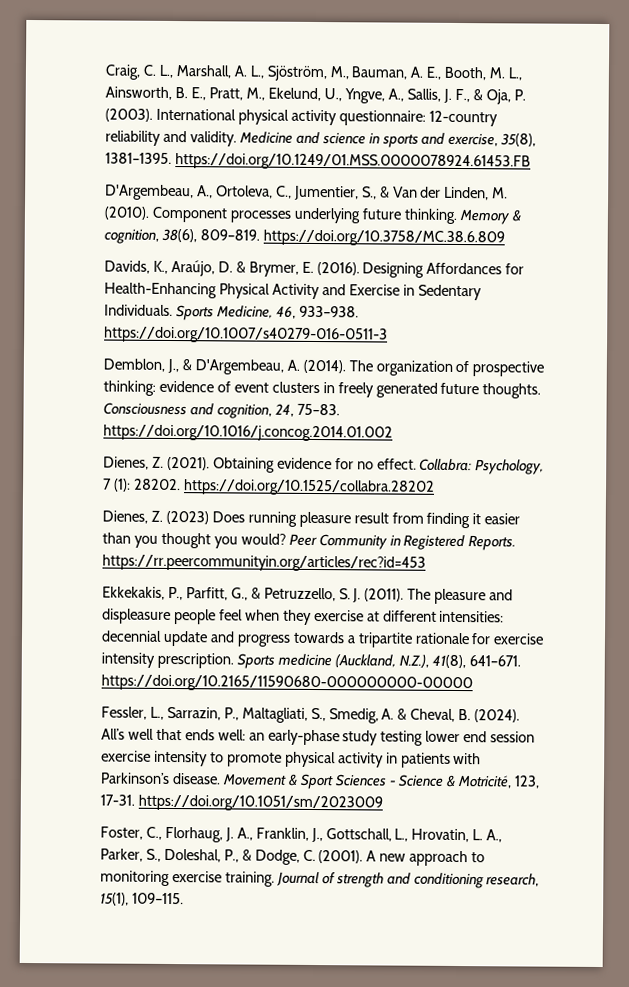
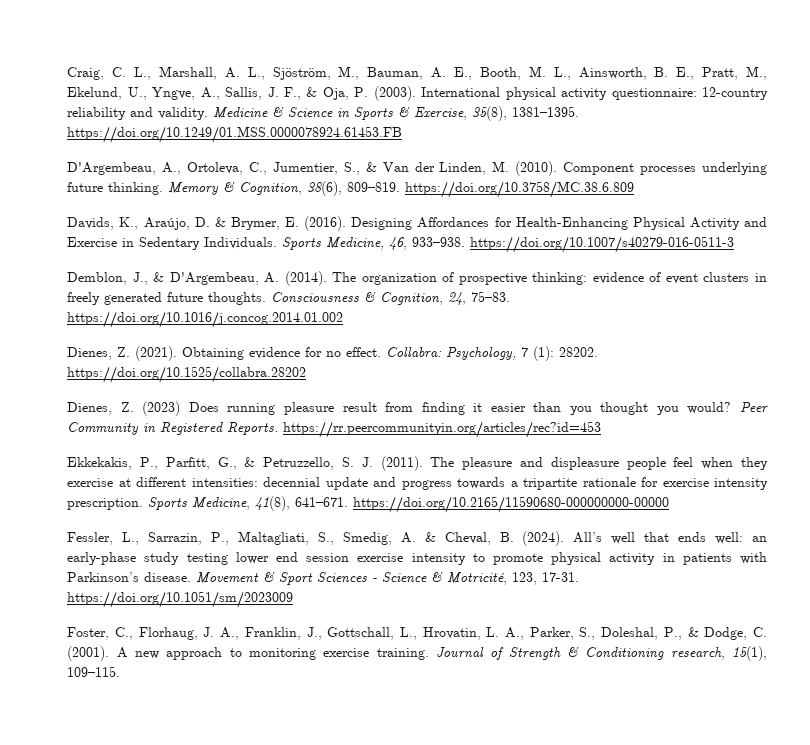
- Medicine and science in sports and exercise, 35(8), 1381–1395. https://doi.org/10.1249/01.MSS.0000078924.61453.FB
+ Medicine & Science in Sports & Exercise, 35(8), 1381–1395. https://doi.org/10.1249/01.MSS.0000078924.61453.FB
- Memory & cognition, 38(6), 809–819. https://doi.org/10.3758/MC.38.6.809
+ Memory & Cognition, 38(6), 809–819. https://doi.org/10.3758/MC.38.6.809
- Consciousness and cognition, 24, 75–83. https://doi.org/10.1016/j.concog.2014.01.002
+ Consciousness & Cognition, 24, 75–83. https://doi.org/10.1016/j.concog.2014.01.002
- Sports medicine (Auckland, N.Z.), 41(8), 641–671. https://doi.org/10.2165/11590680-000000000-00000
+ Sports Medicine, 41(8), 641–671. https://doi.org/10.2165/11590680-000000000-00000
- Journal of strength and conditioning research, 15(1), 109–115.
+ Journal of Strength & Conditioning research, 15(1), 109–115.

